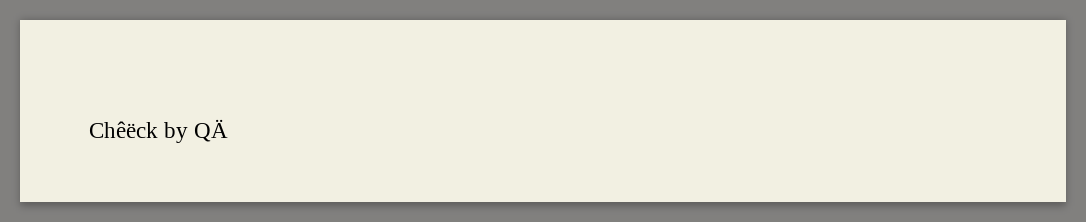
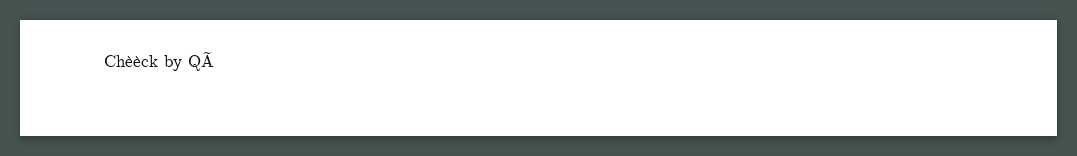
- Chêëck by QÄ
+ Chèèck by QÃ

